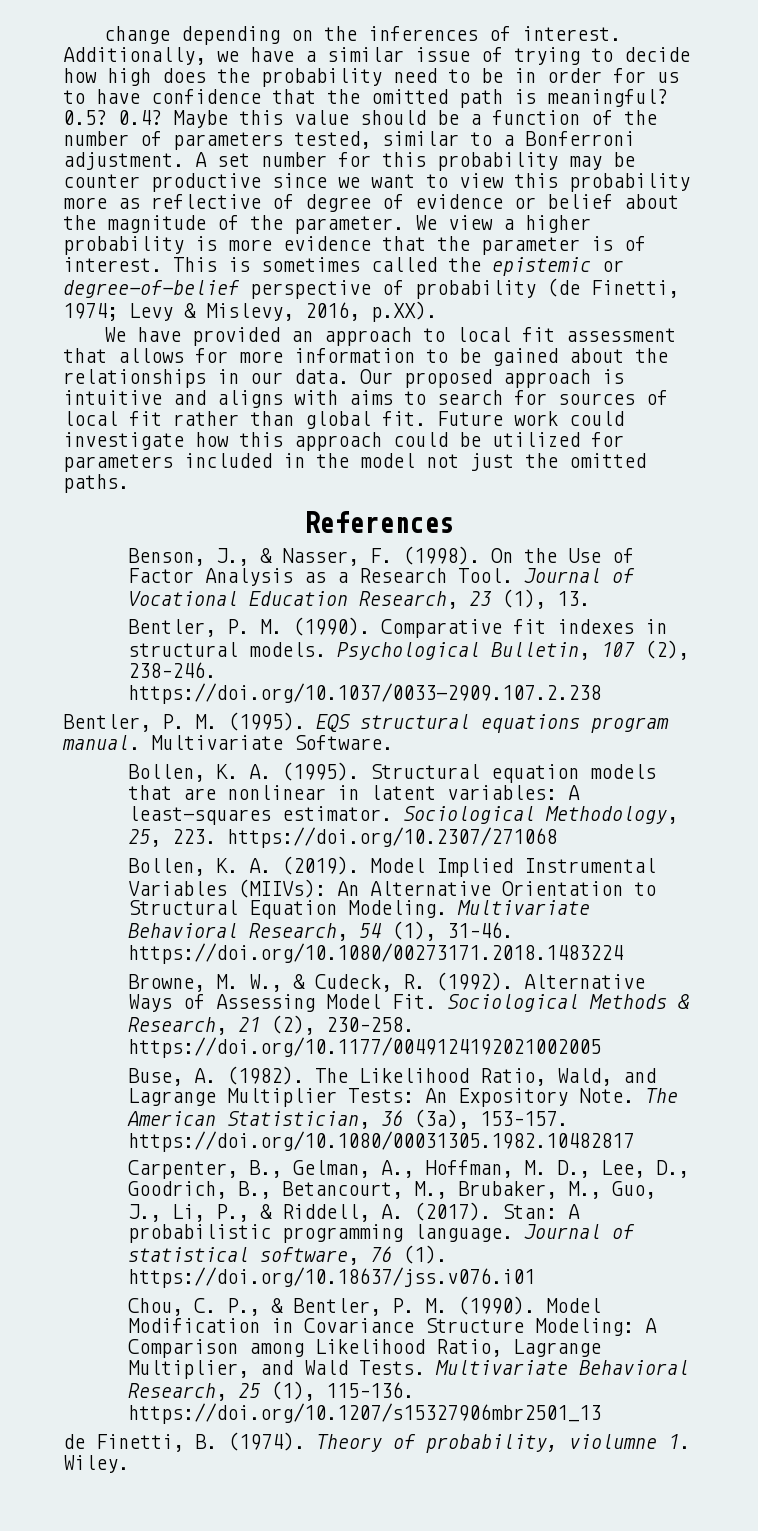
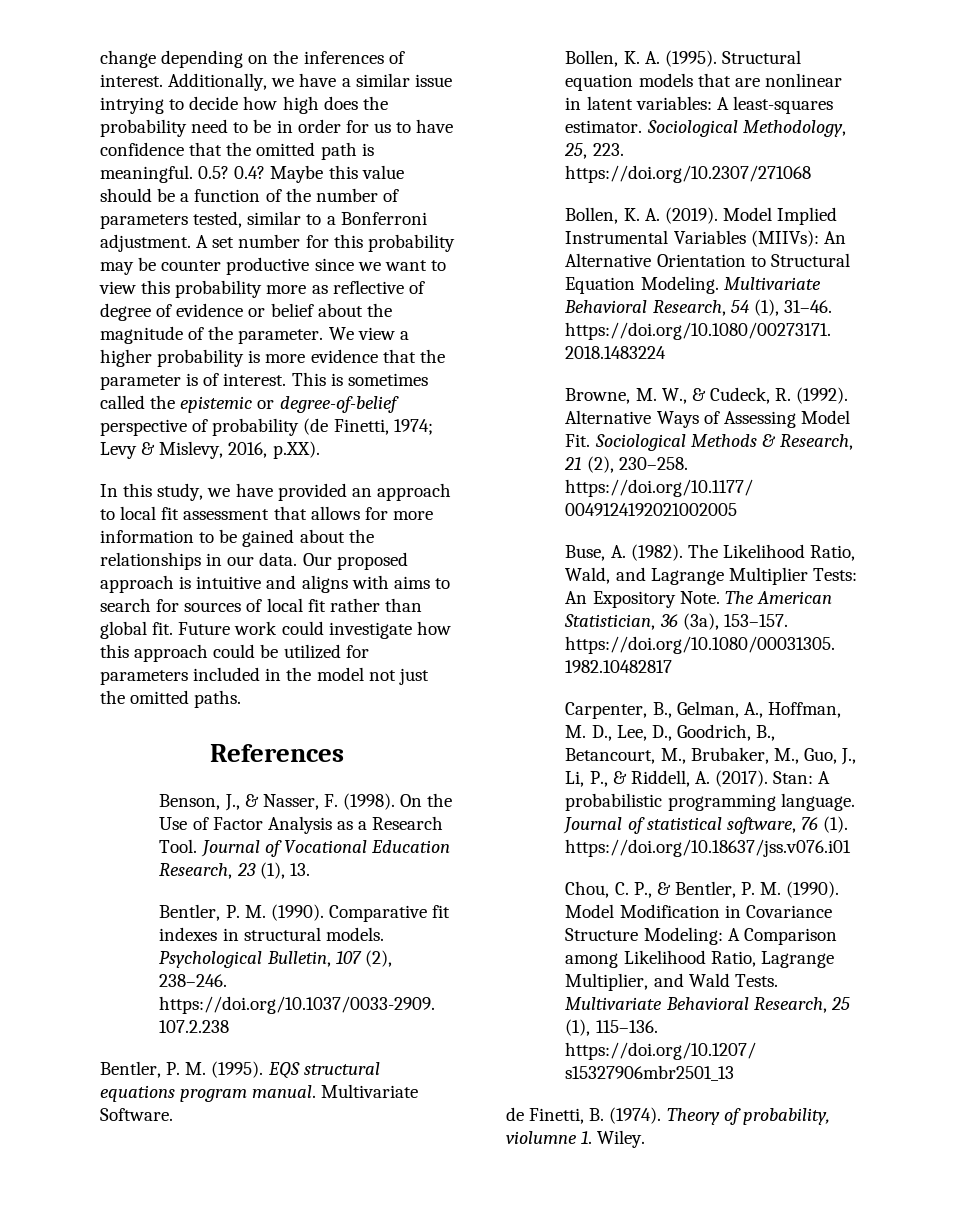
- Additionally, we have a similar issue of trying to decide how high does the probability need to be in order for us to have confidence that the omitted path is meaningful?
+ Additionally, we have a similar issue intrying to decide how high does the probability need to be in order for us to have confidence that the omitted path is meaningful.
- We have provided an approach to local fit assessment that allows for more information to be gained about the relationships in our data.
+ In this study, we have provided an approach to local fit assessment that allows for more information to be gained about the relationships in our data.

